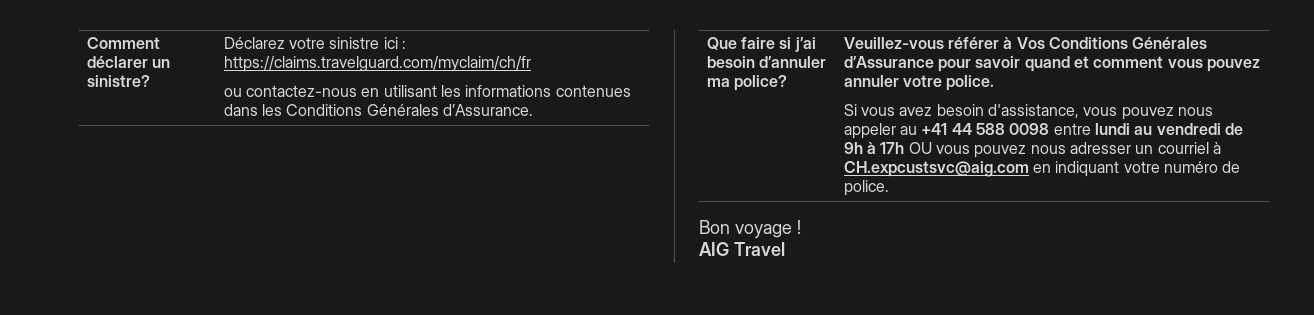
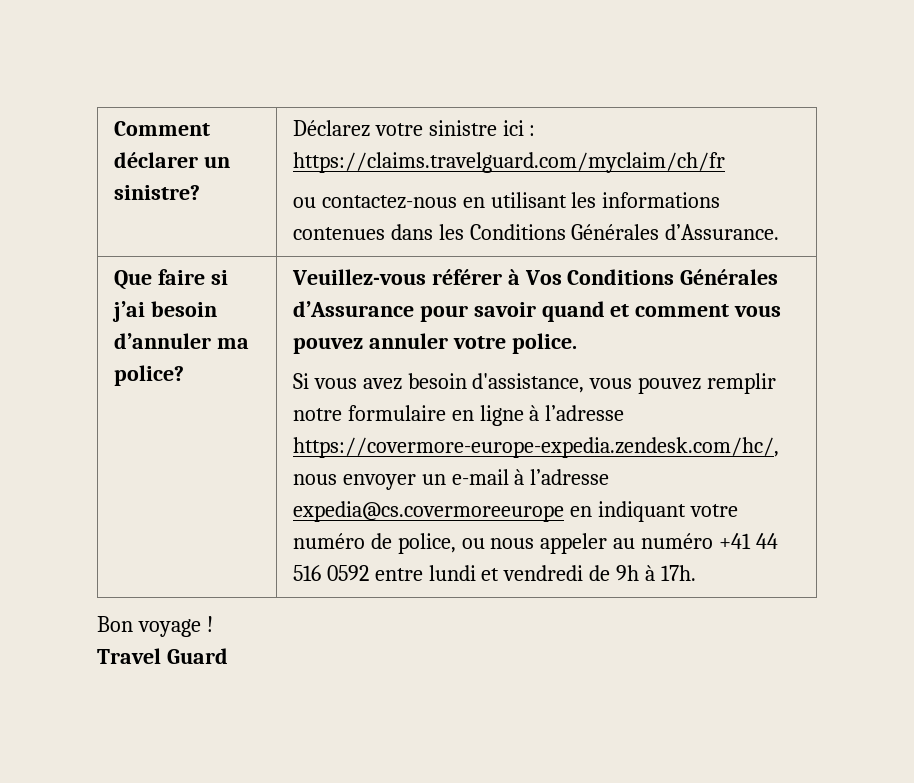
- Si vous avez besoin d'assistance, vous pouvez nous appeler au +41 44 588 0098 entre lundi au vendredi de 9h à 17h OU vous pouvez nous adresser un courriel à CH.expcustsvc@aig.com en indiquant votre numéro de police.
+ Si vous avez besoin d'assistance, vous pouvez remplir notre formulaire en ligne à l’adresse https://covermore-europe-expedia.zendesk.com/hc/, nous envoyer un e-mail à l’adresse expedia@cs.covermoreeurope en indiquant votre numéro de police, ou nous appeler au numéro +41 44 516 0592 entre lundi et vendredi de 9h à 17h.
- AIG Travel
+ Travel Guard

